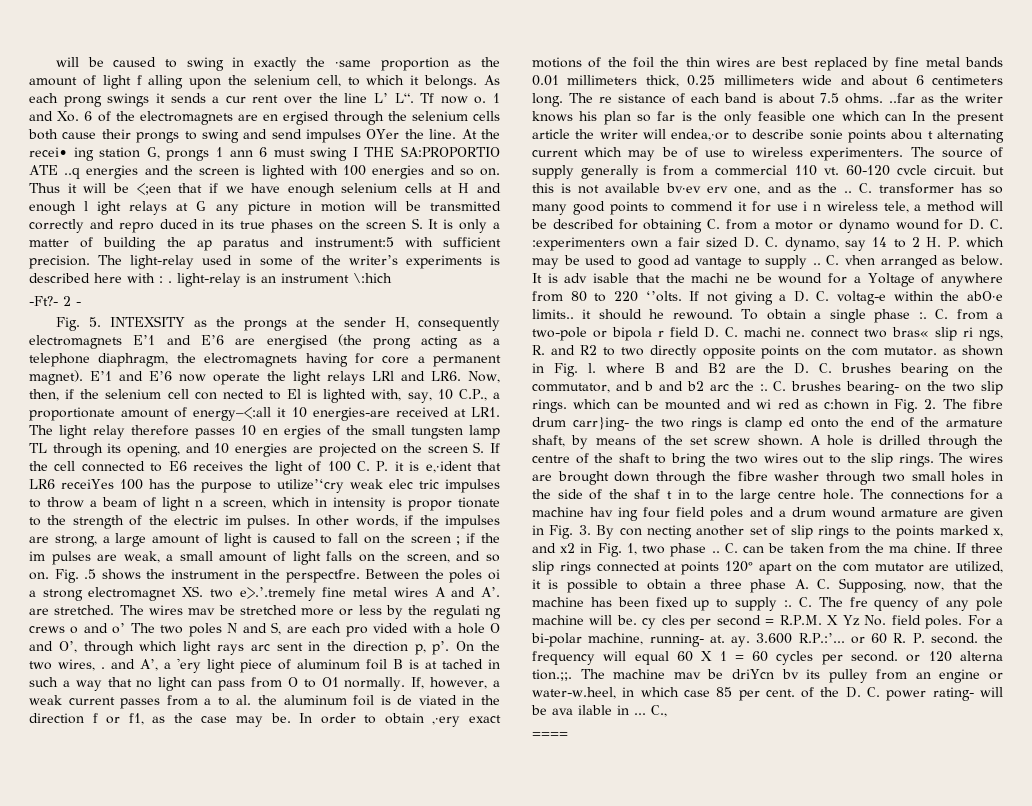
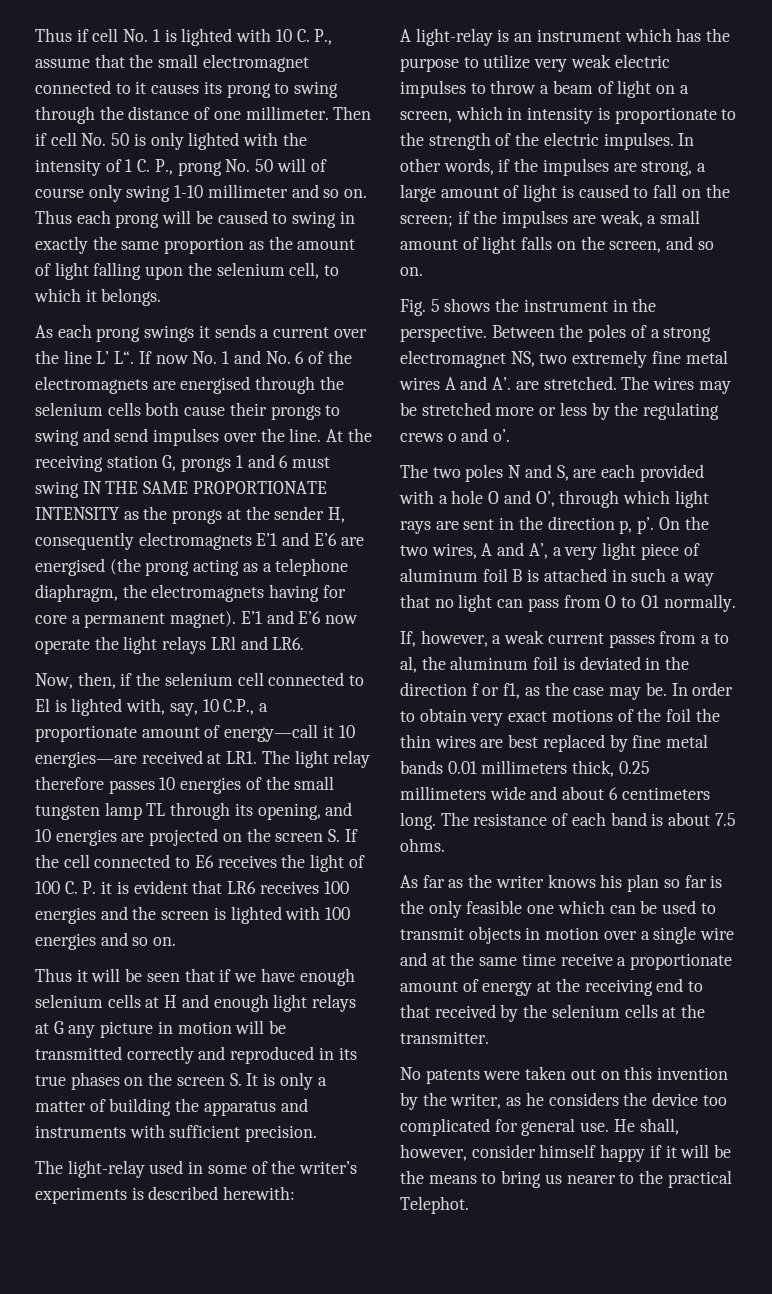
- will be caused to swing in exactly the ·same proportion as the amount of light f alling upon the selenium cell, to which it belongs. As each prong swings it sends a cur rent over the line L’ L“. Tf now o. 1 and Xo. 6 of the electromagnets are en ergised through the selenium cells both cause their prongs to swing and send impulses OYer the line.
+ Thus if cell No. 1 is lighted with 10 C. P., assume that the small electromagnet connected to it causes its prong to swing through the distance of one millimeter. Then if cell No. 50 is only lighted with the intensity of 1 C. P., prong No. 50 will of course only swing 1-10 millimeter and so on. Thus each prong will be caused to swing in exactly the same proportion as the amount of light falling upon the selenium cell, to which it belongs.
+ As each prong swings it sends a current over the line L’ L“. If now No. 1 and No. 6 of the electromagnets are energised through the selenium cells both cause their prongs to swing and send impulses over the line.
- At the recei• ing station G, prongs 1 ann 6 must swing I THE SA:PROPORTIO ATE ..q energies and the screen is lighted with 100 energies and so on. Thus it will be <;een that if we have enough selenium cells at H and enough l ight relays at G any picture in motion will be transmitted correctly and repro duced in its true phases on the screen S. It is only a matter of building the ap paratus and instrument:5 with sufficient precision. The light-relay used in some of the writer’s experiments is described here with : . light-relay is an instrument \:hich
- -Ft?- 2 -
- Fig. 5. INTEXSITY as the prongs at the sender H, consequently electromagnets E’1 and E’6 are energised (the prong acting as a telephone diaphragm, the electromagnets having for core a permanent magnet).
+ At the receiving station G, prongs 1 and 6 must swing IN THE SAME PROPORTIONATE INTENSITY as the prongs at the sender H, consequently electromagnets E’1 and E’6 are energised (the prong acting as a telephone diaphragm, the electromagnets having for core a permanent magnet).
- E’1 and E’6 now operate the light relays LRl and LR6. Now, then, if the selenium cell con nected to El is lighted with, say, 10 C.P., a proportionate amount of energy–<:all it 10 energies-are received at LR1. The light relay therefore passes 10 en ergies of the small tungsten lamp TL through its opening, and 10 energies are projected on the screen S. If the cell connected to E6 receives the light of 100 C. P. it is e,·ident that LR6 receiYes 100 has the purpose to utilize’‘cry weak elec tric impulses to throw a beam of light n a screen, which in intensity is propor tionate to the strength of the electric im pulses.
+ E’1 and E’6 now operate the light relays LRl and LR6.
+ Now, then, if the selenium cell connected to El is lighted with, say, 10 C.P., a proportionate amount of energy—call it 10 energies—are received at LR1. The light relay therefore passes 10 energies of the small tungsten lamp TL through its opening, and 10 energies are projected on the screen S. If the cell connected to E6 receives the light of 100 C. P. it is evident that LR6 receives 100 energies and the screen is lighted with 100 energies and so on.
+ Thus it will be seen that if we have enough selenium cells at H and enough light relays at G any picture in motion will be transmitted correctly and reproduced in its true phases on the screen S. It is only a matter of building the apparatus and instruments with sufficient precision.
+ The light-relay used in some of the writer’s experiments is described herewith:
+ A light-relay is an instrument which has the purpose to utilize very weak electric impulses to throw a beam of light on a screen, which in intensity is proportionate to the strength of the electric impulses.
- In other words, if the impulses are strong, a large amount of light is caused to fall on the screen ; if the im pulses are weak, a small amount of light falls on the screen, and so on. Fig. .5 shows the instrument in the perspectfre.
+ In other words, if the impulses are strong, a large amount of light is caused to fall on the screen; if the impulses are weak, a small amount of light falls on the screen, and so on.
+ Fig. 5 shows the instrument in the perspective.
- Between the poles oi a strong electromagnet XS. two e>.’.tremely fine metal wires A and A’. are stretched.
+ Between the poles of a strong electromagnet NS, two extremely fine metal wires A and A’. are stretched.
- The wires mav be stretched more or less by the regulati ng crews o and o’ The two poles N and S, are each pro vided with a hole O and O’, through which light rays arc sent in the direction p, p’.
+ The wires may be stretched more or less by the regulating crews o and o’.
+ The two poles N and S, are each provided with a hole O and O’, through which light rays are sent in the direction p, p’.
- On the two wires, . and A’, a 'ery light piece of aluminum foil B is at tached in such a way that no light can pass from O to O1 normally. If, however, a weak current passes from a to al. the aluminum foil is de viated in the direction f or f1, as the case may be.
+ On the two wires, A and A’, a very light piece of aluminum foil B is attached in such a way that no light can pass from O to O1 normally.
+ If, however, a weak current passes from a to al, the aluminum foil is deviated in the direction f or f1, as the case may be.
- In order to obtain ,·ery exact motions of the foil the thin wires are best replaced by fine metal bands 0.01 millimeters thick, 0.25 millimeters wide and about 6 centimeters long.
+ In order to obtain very exact motions of the foil the thin wires are best replaced by fine metal bands 0.01 millimeters thick, 0.25 millimeters wide and about 6 centimeters long.
- The re sistance of each band is about 7.5 ohms. ..far as the writer knows his plan so far is the only feasible one which can In the present article the writer will endea,·or to describe sonie points abou t alternating current which may be of use to wireless experimenters. The source of supply generally is from a commercial 110 vt. 60-120 cvcle circuit. but this is not available bv·ev erv one, and as the .. C. transformer has so many good points to commend it for use i n wireless tele, a method will be described for obtaining C. from a motor or dynamo wound for D. C. :experimenters own a fair sized D. C. dynamo, say 14 to 2 H. P. which may be used to good ad vantage to supply .. C. vhen arranged as below. It is adv isable that the machi ne be wound for a Yoltage of anywhere from 80 to 220 ‘’olts. If not giving a D. C. voltag-e within the abO·e limits.. it should he rewound. To obtain a single phase :. C. from a two-pole or bipola r field D. C. machi ne. connect two bras« slip ri ngs, R. and R2 to two directly opposite points on the com mutator. as shown in Fig. l. where B and B2 are the D. C. brushes bearing on the commutator, and b and b2 arc the :. C. brushes bearing- on the two slip rings. which can be mounted and wi red as c:hown in Fig. 2. The fibre drum carr}ing- the two rings is clamp ed onto the end of the armature shaft, by means of the set screw shown. A hole is drilled through the centre of the shaft to bring the two wires out to the slip rings. The wires are brought down through the fibre washer through two small holes in the side of the shaf t in to the large centre hole. The connections for a machine hav ing four field poles and a drum wound armature are given in Fig. 3. By con necting another set of slip rings to the points marked x, and x2 in Fig. 1, two phase .. C. can be taken from the ma chine. If three slip rings connected at points 120° apart on the com mutator are utilized, it is possible to obtain a three phase A. C. Supposing, now, that the machine has been fixed up to supply :. C. The fre quency of any pole machine will be. cy cles per second = R.P.M. X Yz No. field poles. For a bi-polar machine, running- at. ay. 3.600 R.P.:’... or 60 R. P. second. the frequency will equal 60 X 1 = 60 cycles per second. or 120 alterna tion.;;. The machine mav be driYcn bv its pulley from an engine or water-w.heel, in which case 85 per cent. of the D. C. power rating- will be ava ilable in ... C.,
- ====
+ The resistance of each band is about 7.5 ohms.
+ As far as the writer knows his plan so far is the only feasible one which can be used to transmit objects in motion over a single wire and at the same time receive a proportionate amount of energy at the receiving end to that received by the selenium cells at the transmitter.
+ No patents were taken out on this invention by the writer, as he considers the device too complicated for general use. He shall, however, consider himself happy if it will be the means to bring us nearer to the practical Telephot.

